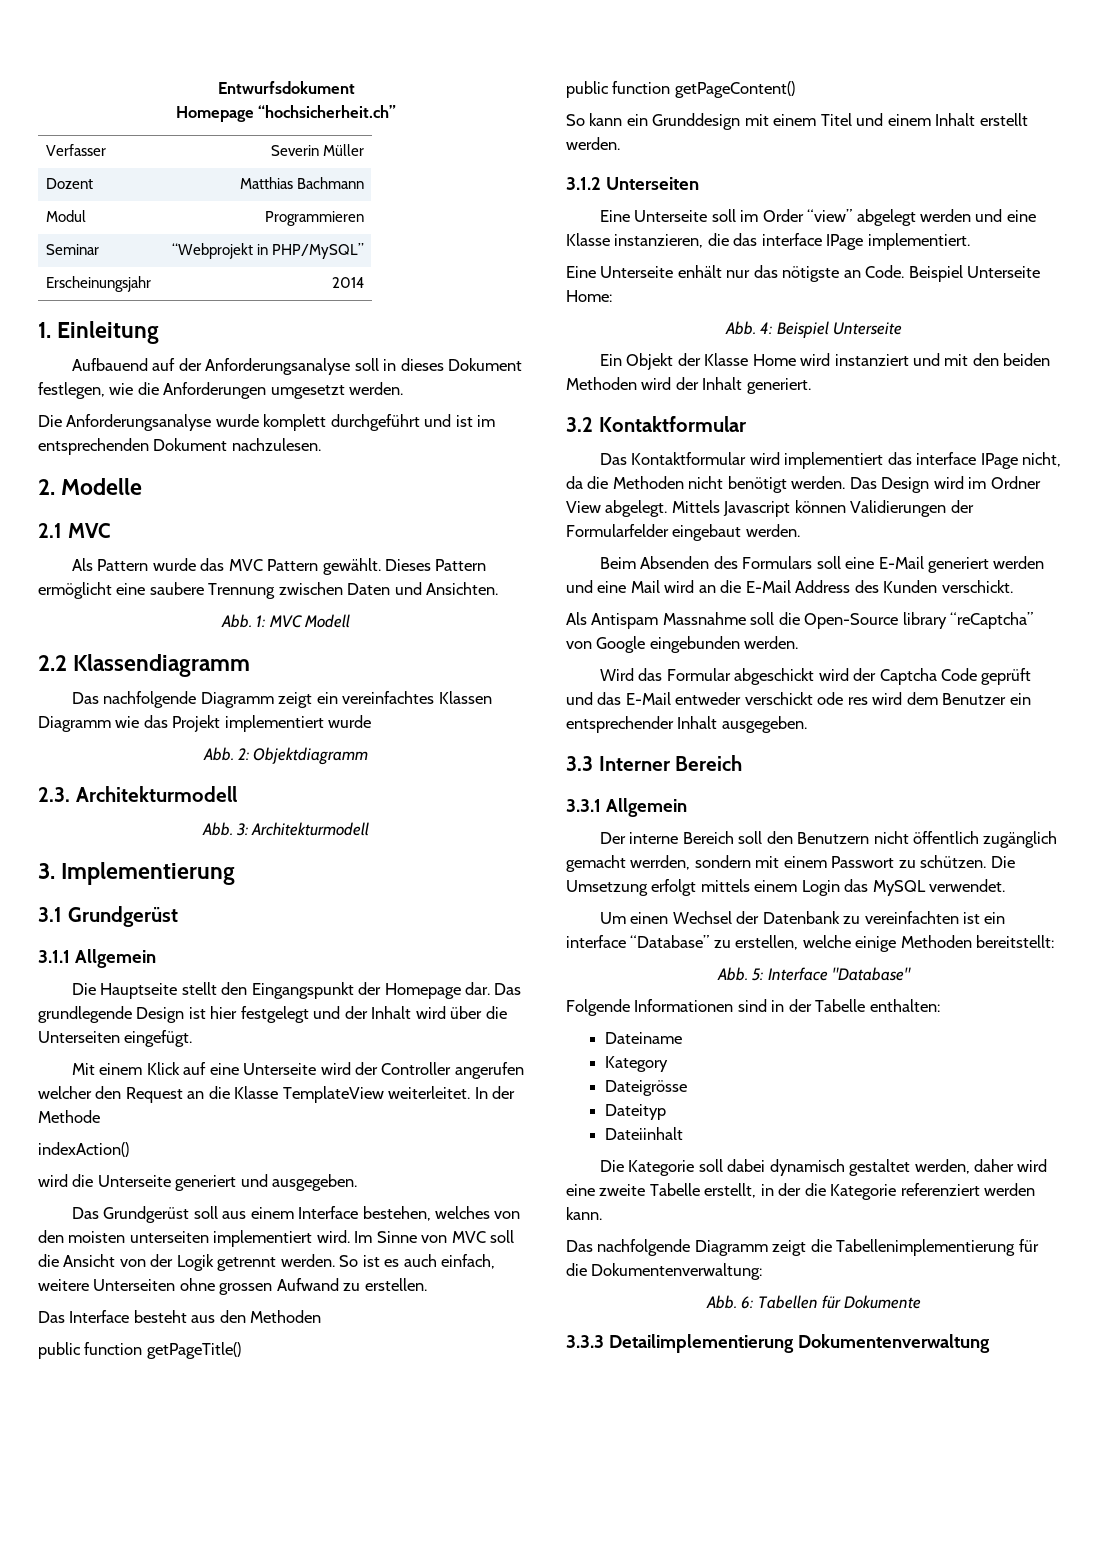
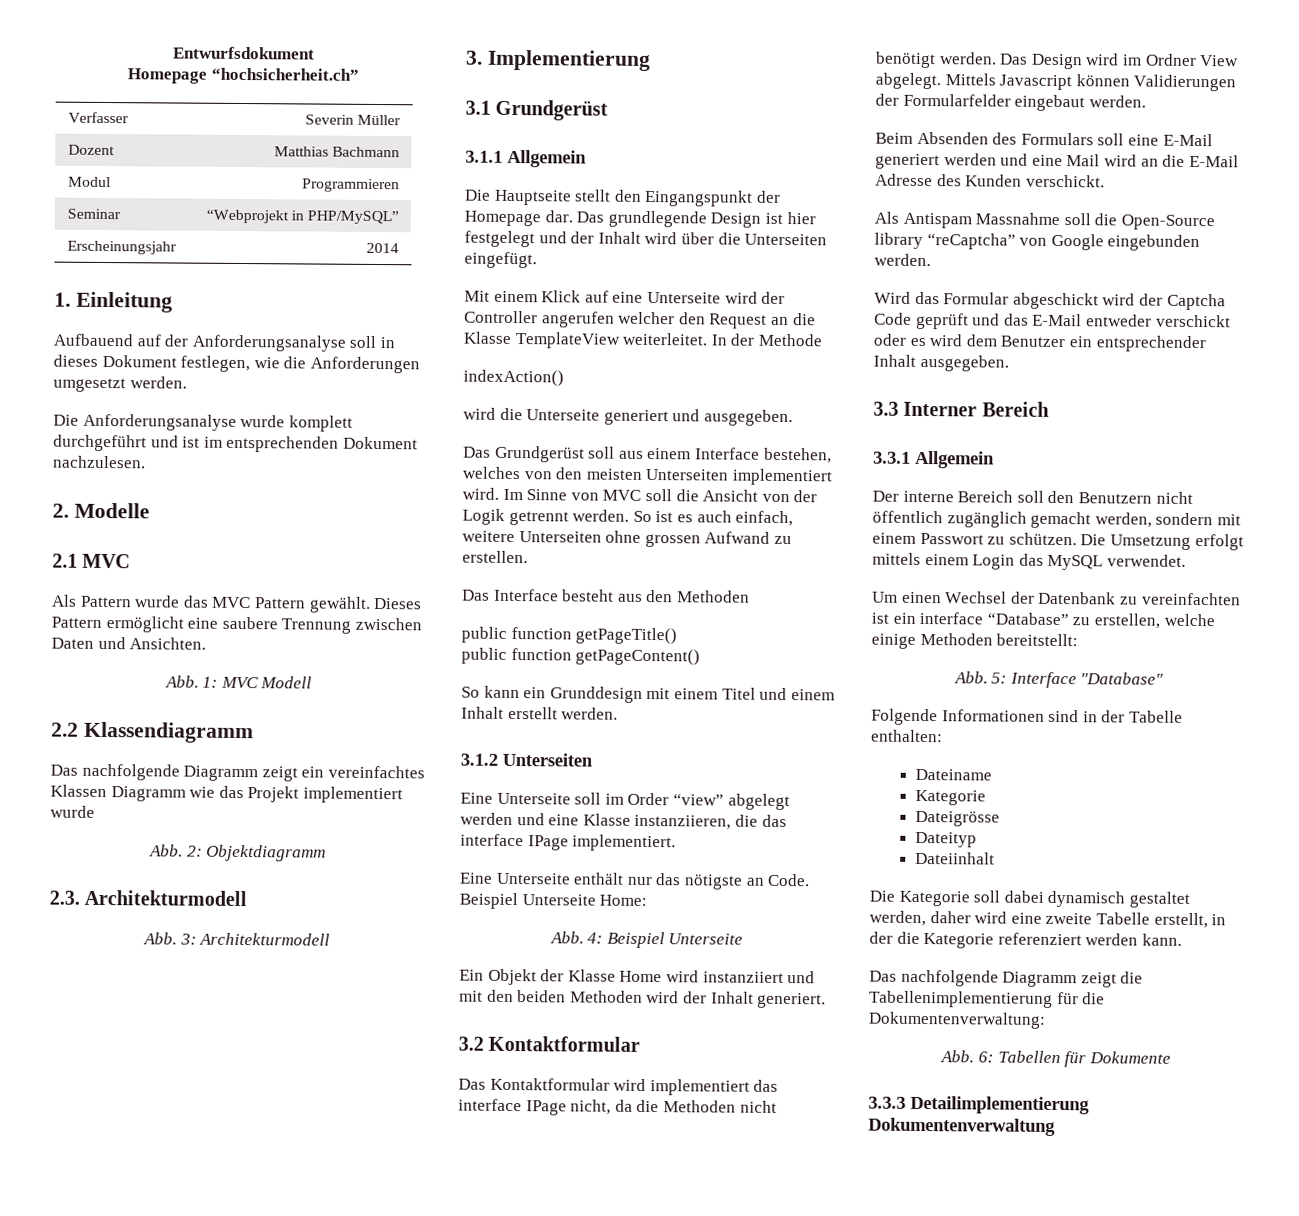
- Das Grundgerüst soll aus einem Interface bestehen, welches von den moisten unterseiten implementiert wird.
+ Das Grundgerüst soll aus einem Interface bestehen, welches von den meisten Unterseiten implementiert wird.
- Eine Unterseite soll im Order “view” abgelegt werden und eine Klasse instanzieren, die das interface IPage implementiert.
+ Eine Unterseite soll im Order “view” abgelegt werden und eine Klasse instanziieren, die das interface IPage implementiert.
- Eine Unterseite enhält nur das nötigste an Code.
+ Eine Unterseite enthält nur das nötigste an Code.
- Ein Objekt der Klasse Home wird instanziert und mit den beiden Methoden wird der Inhalt generiert.
+ Ein Objekt der Klasse Home wird instanziiert und mit den beiden Methoden wird der Inhalt generiert.
- Beim Absenden des Formulars soll eine E-Mail generiert werden und eine Mail wird an die E-Mail Address des Kunden verschickt.
+ Beim Absenden des Formulars soll eine E-Mail generiert werden und eine Mail wird an die E-Mail Adresse des Kunden verschickt.
- Wird das Formular abgeschickt wird der Captcha Code geprüft und das E-Mail entweder verschickt ode res wird dem Benutzer ein entsprechender Inhalt ausgegeben.
+ Wird das Formular abgeschickt wird der Captcha Code geprüft und das E-Mail entweder verschickt oder es wird dem Benutzer ein entsprechender Inhalt ausgegeben.
- Der interne Bereich soll den Benutzern nicht öffentlich zugänglich gemacht werrden, sondern mit einem Passwort zu schützen.
+ Der interne Bereich soll den Benutzern nicht öffentlich zugänglich gemacht werden, sondern mit einem Passwort zu schützen.
  Dateiname
- Kategory
+ Kategorie

